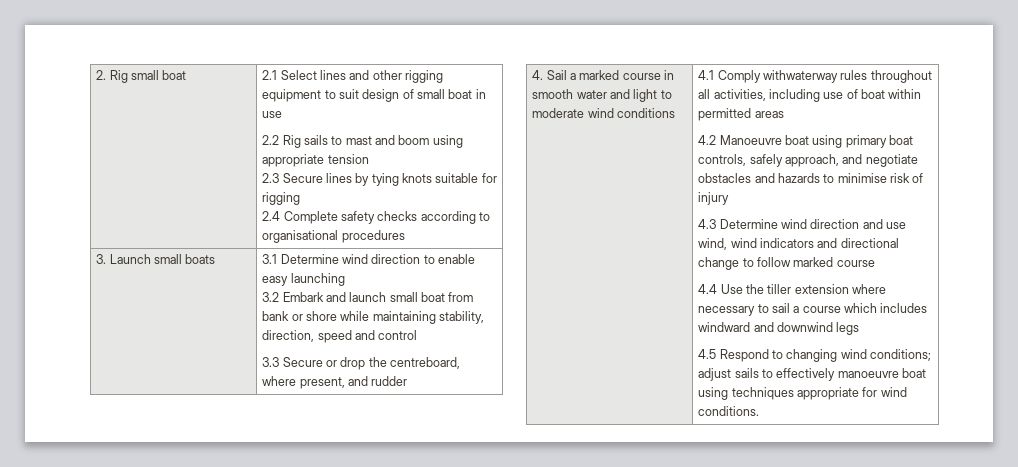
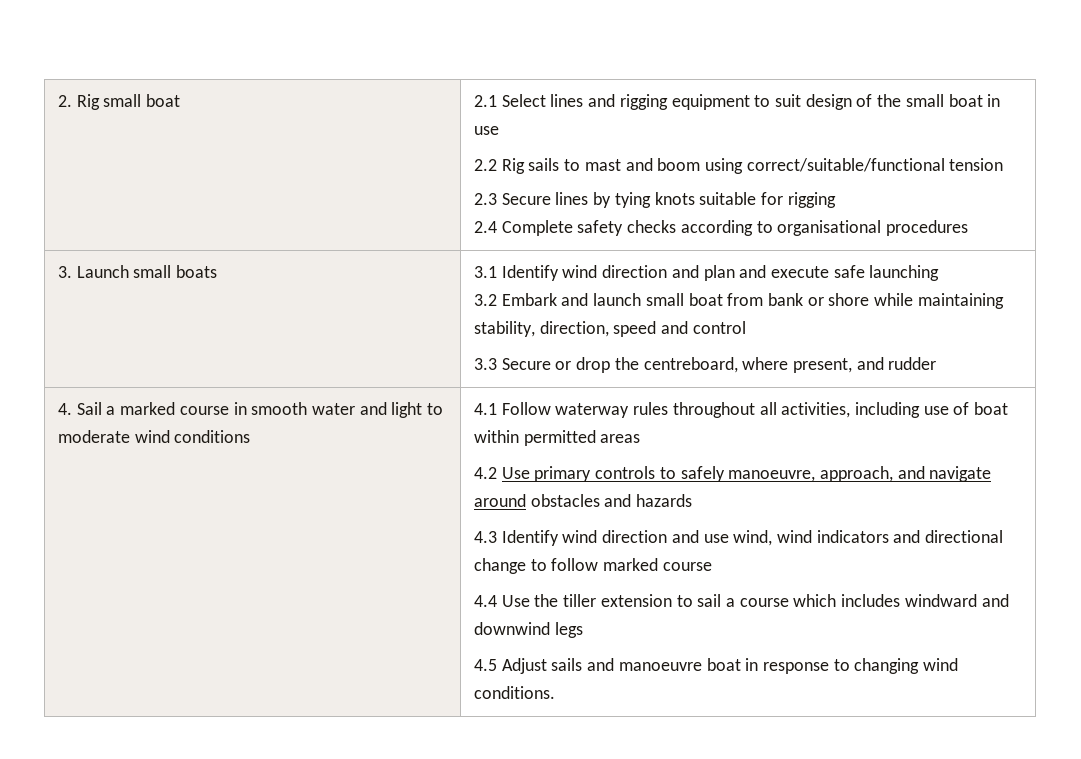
- 2.1 Select lines and other rigging equipment to suit design of small boat in use
+ 2.1 Select lines and rigging equipment to suit design of the small boat in use
- 2.2 Rig sails to mast and boom using appropriate tension
+ 2.2 Rig sails to mast and boom using correct/suitable/functional tension
- 3.1 Determine wind direction to enable easy launching
+ 3.1 Identify wind direction and plan and execute safe launching
- 4.1 Comply withwaterway rules throughout all activities, including use of boat within permitted areas
+ 4.1 Follow waterway rules throughout all activities, including use of boat within permitted areas
- 4.2 Manoeuvre boat using primary boat controls, safely approach, and negotiate obstacles and hazards to minimise risk of injury
+ 4.2 Use primary controls to safely manoeuvre, approach, and navigate around obstacles and hazards
- 4.3 Determine wind direction and use wind, wind indicators and directional change to follow marked course
+ 4.3 Identify wind direction and use wind, wind indicators and directional change to follow marked course
- 4.4 Use the tiller extension where necessary to sail a course which includes windward and downwind legs
+ 4.4 Use the tiller extension to sail a course which includes windward and downwind legs
- 4.5 Respond to changing wind conditions; adjust sails to effectively manoeuvre boat using techniques appropriate for wind conditions.
+ 4.5 Adjust sails and manoeuvre boat in response to changing wind conditions.

